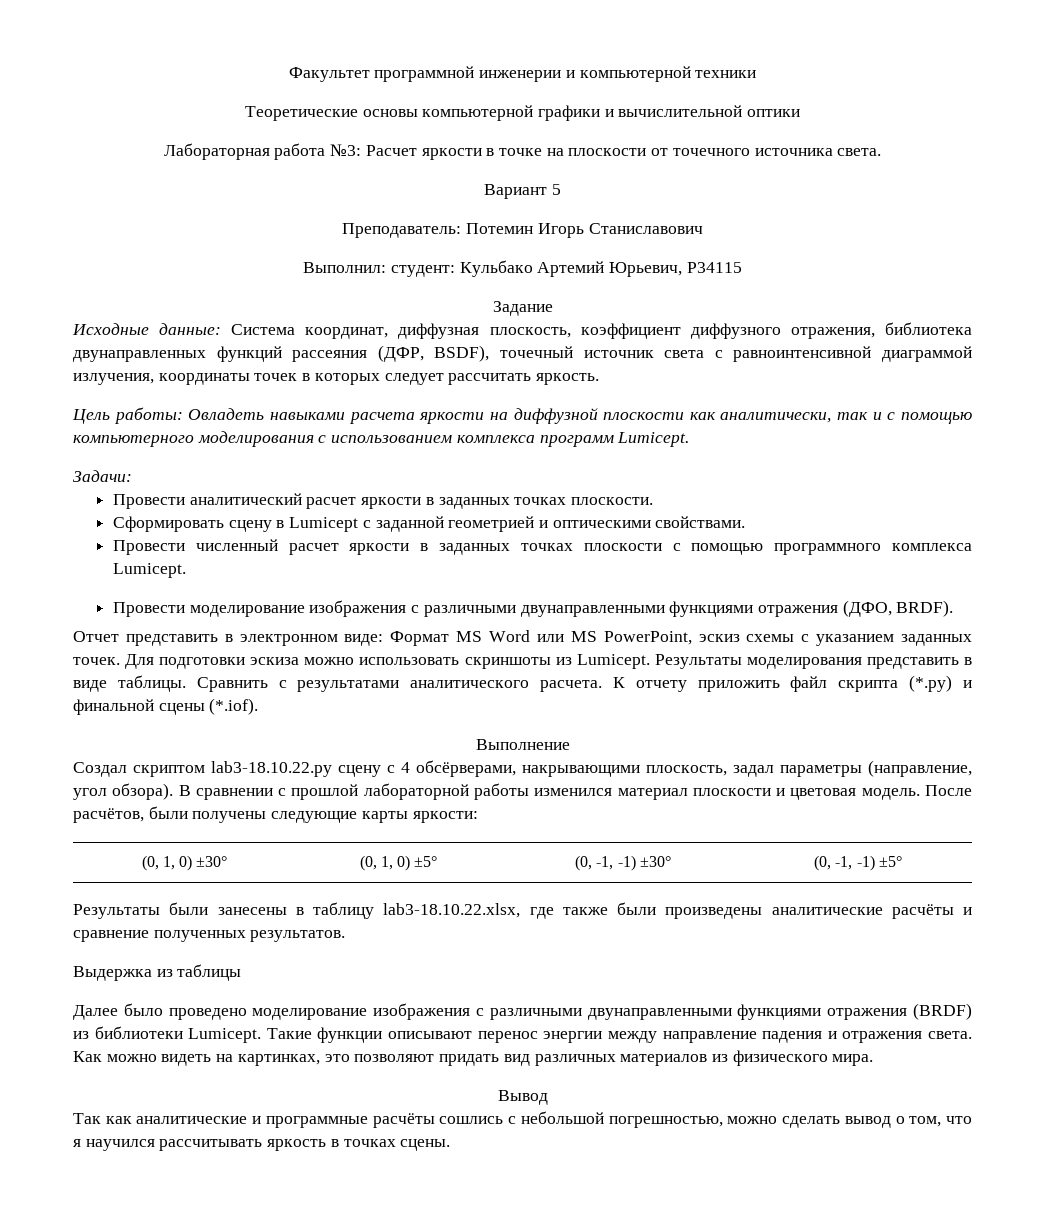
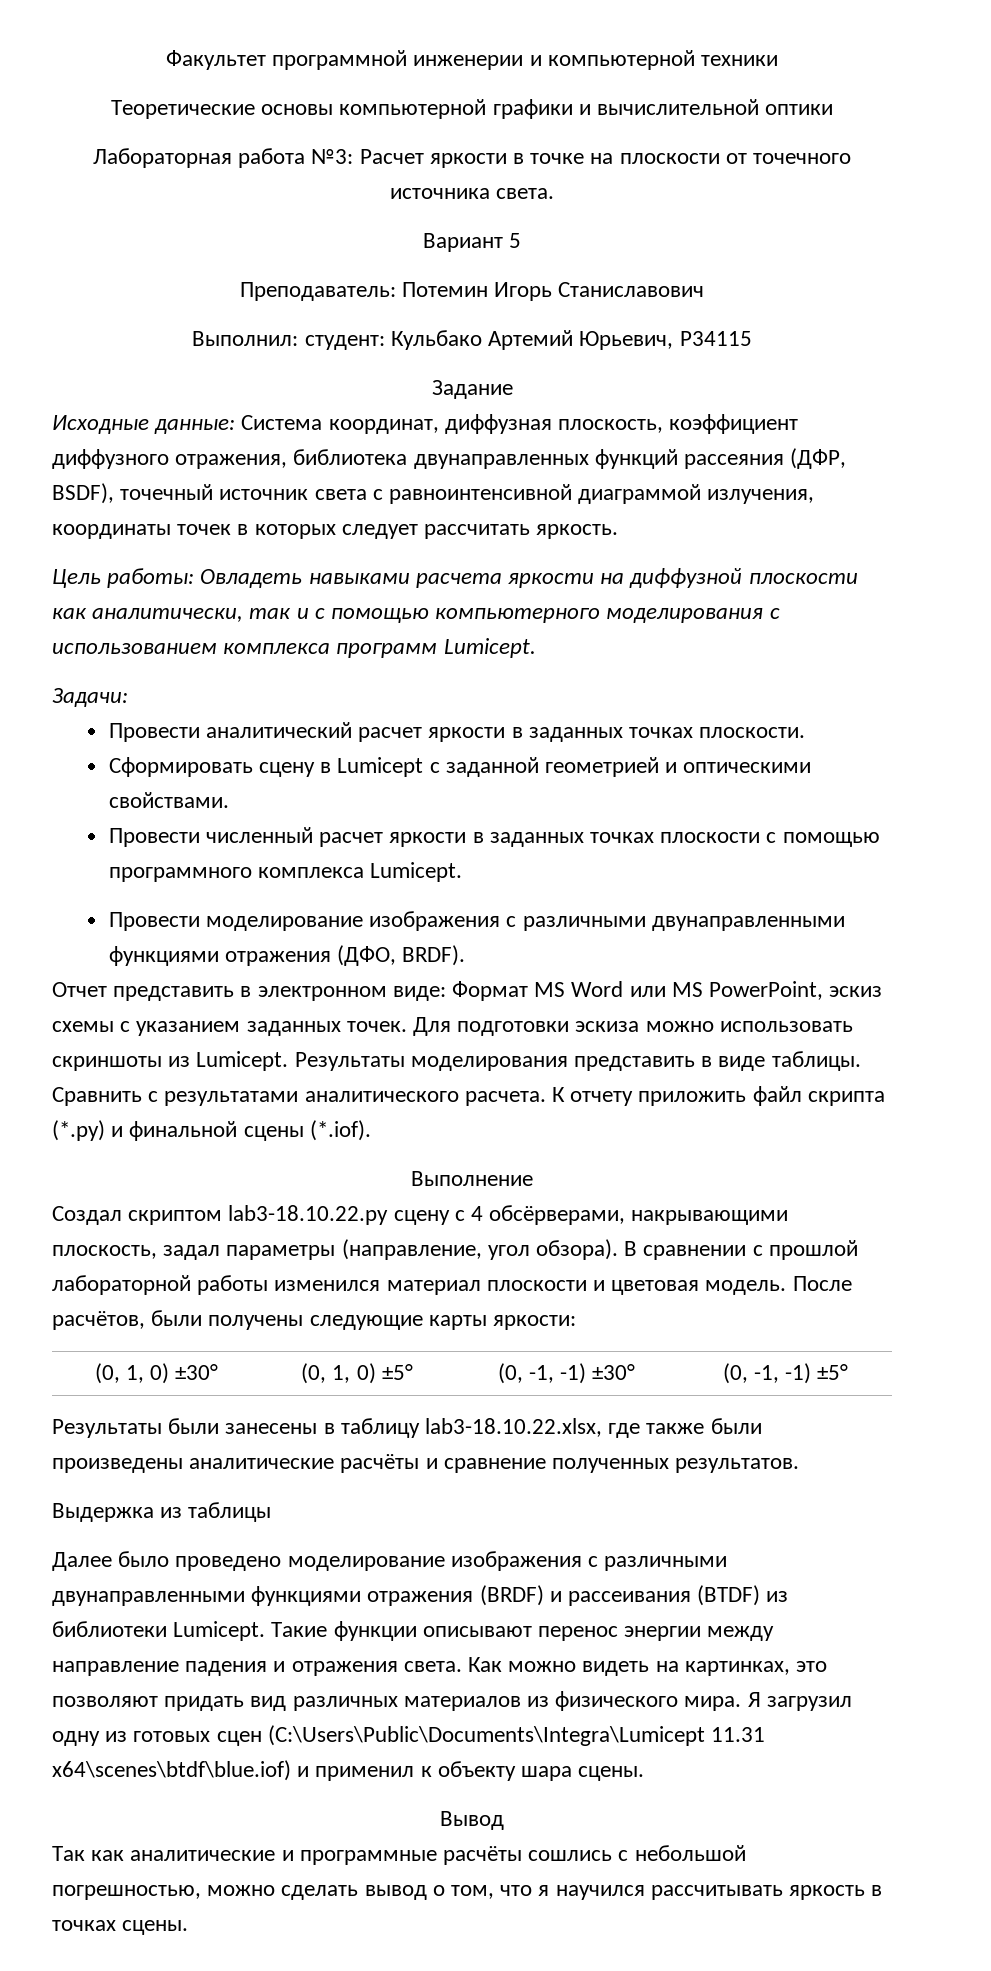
- Далее было проведено моделирование изображения с различными двунаправленными функциями отражения (BRDF) из библиотеки Lumicept.
+ Далее было проведено моделирование изображения с различными двунаправленными функциями отражения (BRDF) и рассеивания (BTDF) из библиотеки Lumicept.
+ Я загрузил одну из готовых сцен (C:\Users\Public\Documents\Integra\Lumicept 11.31 x64\scenes\btdf\blue.iof) и применил к объекту шара сцены.

